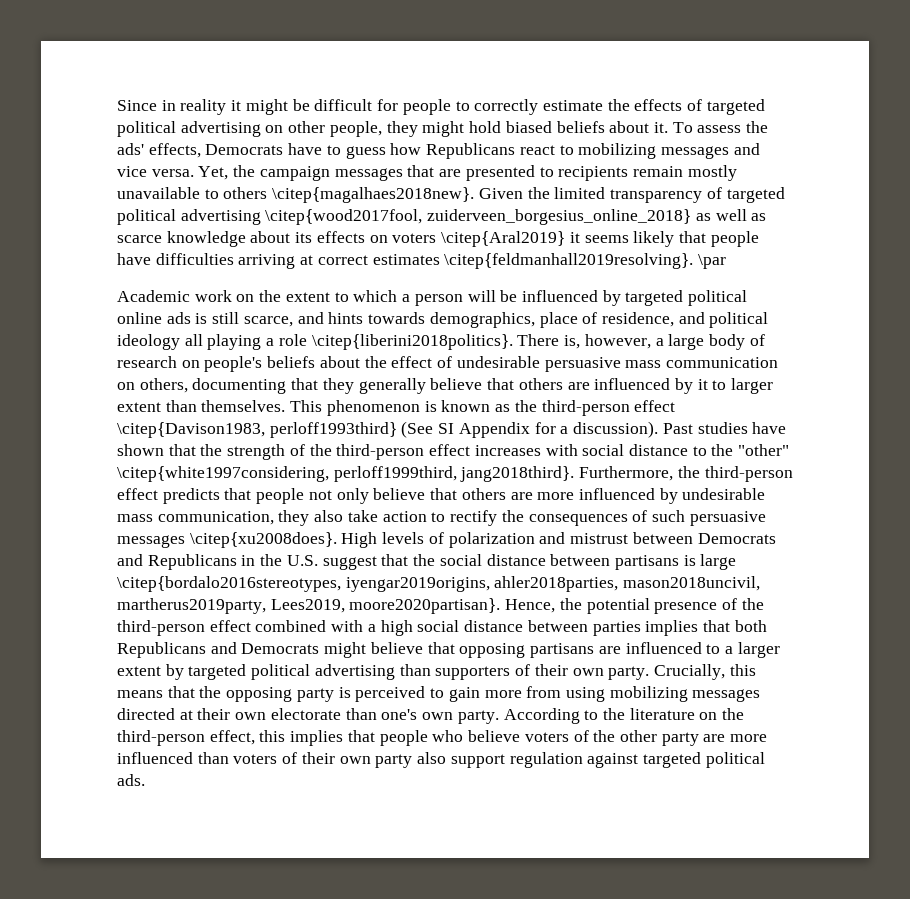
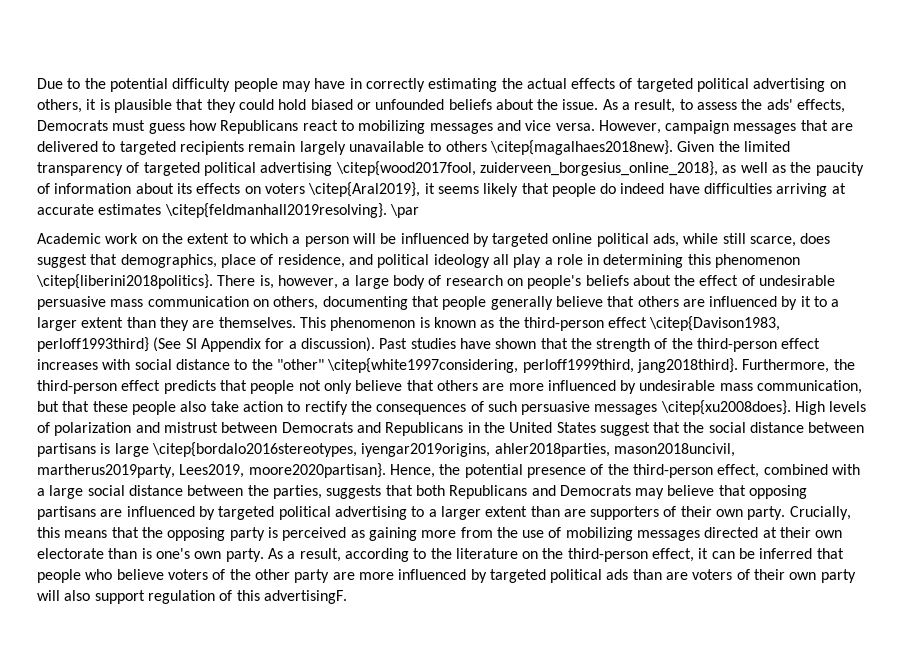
- Since in reality it might be difficult for people to correctly estimate the effects of targeted political advertising on other people, they might hold biased beliefs about it. To assess the ads' effects, Democrats have to guess how Republicans react to mobilizing messages and vice versa.
+ Due to the potential difficulty people may have in correctly estimating the actual effects of targeted political advertising on others, it is plausible that they could hold biased or unfounded beliefs about the issue. As a result, to assess the ads' effects, Democrats must guess how Republicans react to mobilizing messages and vice versa.
- Yet, the campaign messages that are presented to recipients remain mostly unavailable to others \citep{magalhaes2018new}.
+ However, campaign messages that are delivered to targeted recipients remain largely unavailable to others \citep{magalhaes2018new}.
- Given the limited transparency of targeted political advertising \citep{wood2017fool, zuiderveen_borgesius_online_2018} as well as scarce knowledge about its effects on voters \citep{Aral2019} it seems likely that people have difficulties arriving at correct estimates \citep{feldmanhall2019resolving}.
+ Given the limited transparency of targeted political advertising \citep{wood2017fool, zuiderveen_borgesius_online_2018}, as well as the paucity of information about its effects on voters \citep{Aral2019}, it seems likely that people do indeed have difficulties arriving at accurate estimates \citep{feldmanhall2019resolving}.
- Academic work on the extent to which a person will be influenced by targeted political online ads is still scarce, and hints towards demographics, place of residence, and political ideology all playing a role \citep{liberini2018politics}.
+ Academic work on the extent to which a person will be influenced by targeted online political ads, while still scarce, does suggest that demographics, place of residence, and political ideology all play a role in determining this phenomenon \citep{liberini2018politics}.
- There is, however, a large body of research on people's beliefs about the effect of undesirable persuasive mass communication on others, documenting that they generally believe that others are influenced by it to larger extent than themselves.
+ There is, however, a large body of research on people's beliefs about the effect of undesirable persuasive mass communication on others, documenting that people generally believe that others are influenced by it to a larger extent than they are themselves.
- Furthermore, the third-person effect predicts that people not only believe that others are more influenced by undesirable mass communication, they also take action to rectify the consequences of such persuasive messages \citep{xu2008does}.
+ Furthermore, the third-person effect predicts that people not only believe that others are more influenced by undesirable mass communication, but that these people also take action to rectify the consequences of such persuasive messages \citep{xu2008does}.
- High levels of polarization and mistrust between Democrats and Republicans in the U.S. suggest that the social distance between partisans is large \citep{bordalo2016stereotypes, iyengar2019origins, ahler2018parties, mason2018uncivil, martherus2019party, Lees2019, moore2020partisan}.
+ High levels of polarization and mistrust between Democrats and Republicans in the United States suggest that the social distance between partisans is large \citep{bordalo2016stereotypes, iyengar2019origins, ahler2018parties, mason2018uncivil, martherus2019party, Lees2019, moore2020partisan}.
- Hence, the potential presence of the third-person effect combined with a high social distance between parties implies that both Republicans and Democrats might believe that opposing partisans are influenced to a larger extent by targeted political advertising than supporters of their own party.
+ Hence, the potential presence of the third-person effect, combined with a large social distance between the parties, suggests that both Republicans and Democrats may believe that opposing partisans are influenced by targeted political advertising to a larger extent than are supporters of their own party.
- Crucially, this means that the opposing party is perceived to gain more from using mobilizing messages directed at their own electorate than one's own party.
+ Crucially, this means that the opposing party is perceived as gaining more from the use of mobilizing messages directed at their own electorate than is one's own party.
- According to the literature on the third-person effect, this implies that people who believe voters of the other party are more influenced than voters of their own party also support regulation against targeted political ads.
+ As a result, according to the literature on the third-person effect, it can be inferred that people who believe voters of the other party are more influenced by targeted political ads than are voters of their own party will also support regulation of this advertisingF.

